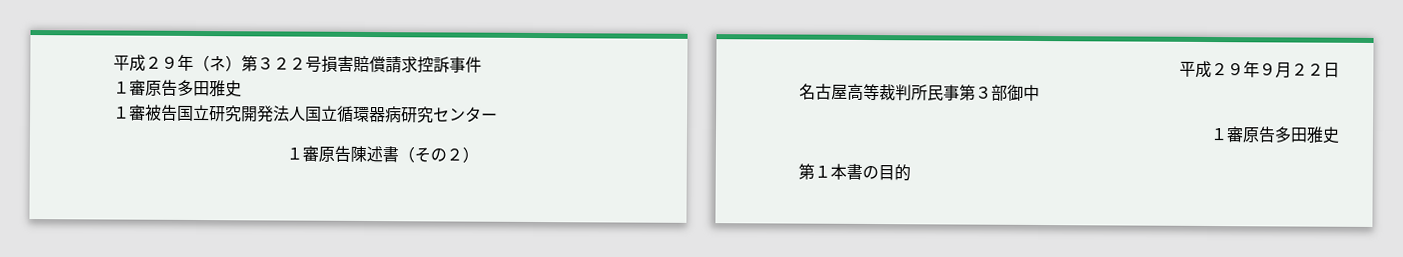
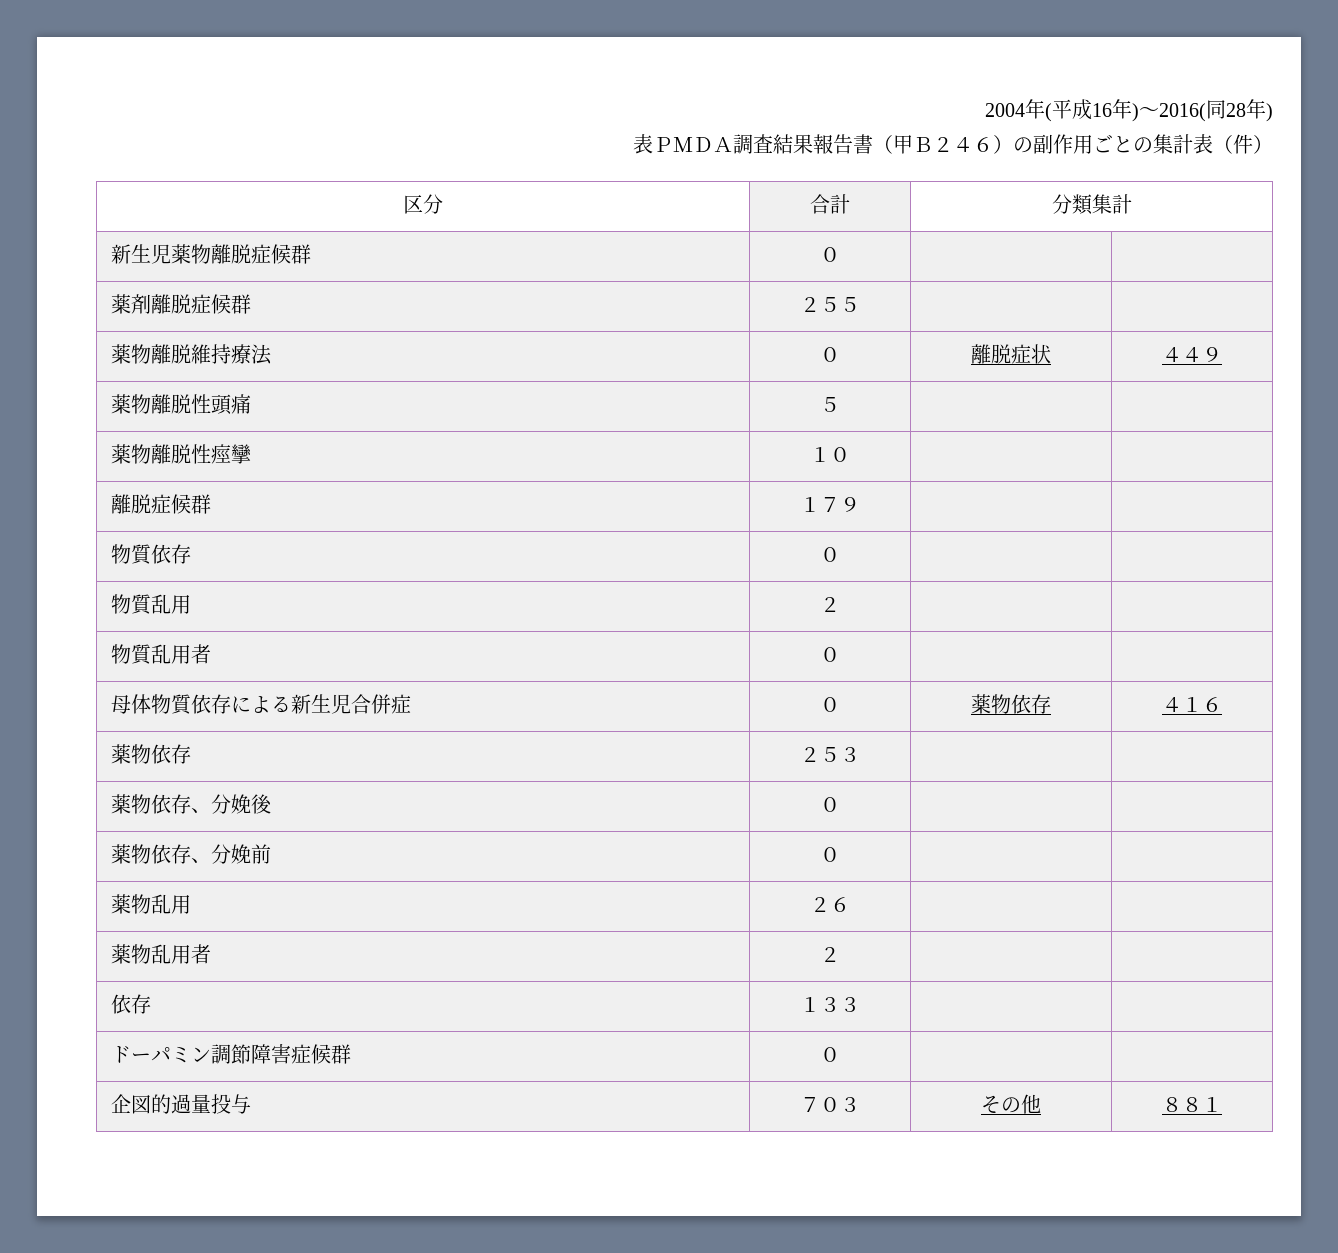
- 平成２９年（ネ）第３２２号損害賠償請求控訴事件
- １審原告多田雅史
- １審被告国立研究開発法人国立循環器病研究センター
- １審原告陳述書（その２）
- 平成２９年９月２２日
- 名古屋高等裁判所民事第３部御中
- １審原告多田雅史
- 第１本書の目的
+ 2004年(平成16年)～2016(同28年)
+ 表ＰＭＤＡ調査結果報告書（甲Ｂ２４６）の副作用ごとの集計表（件）
+ 区分 | 合計 | 分類集計
+ 新生児薬物離脱症候群 | ０ | |
+ 薬剤離脱症候群 | ２５５ | |
+ 薬物離脱維持療法 | ０ | 離脱症状 | ４４９
+ 薬物離脱性頭痛 | ５ | |
+ 薬物離脱性痙攣 | １０ | |
+ 離脱症候群 | １７９ | |
+ 物質依存 | ０ | |
+ 物質乱用 | ２ | |
+ 物質乱用者 | ０ | |
+ 母体物質依存による新生児合併症 | ０ | 薬物依存 | ４１６
+ 薬物依存 | ２５３ | |
+ 薬物依存、分娩後 | ０ | |
+ 薬物依存、分娩前 | ０ | |
+ 薬物乱用 | ２６ | |
+ 薬物乱用者 | ２ | |
+ 依存 | １３３ | |
+ ドーパミン調節障害症候群 | ０ | |
+ 企図的過量投与 | ７０３ | その他 | ８８１

